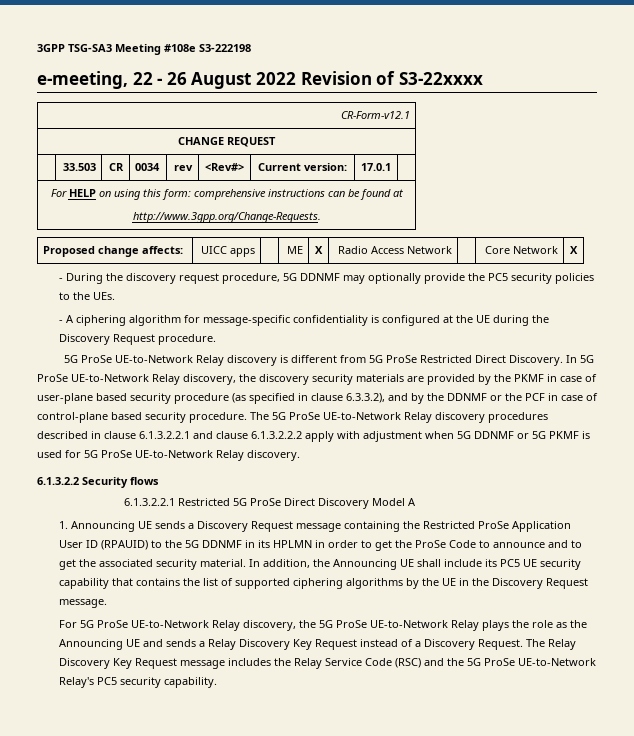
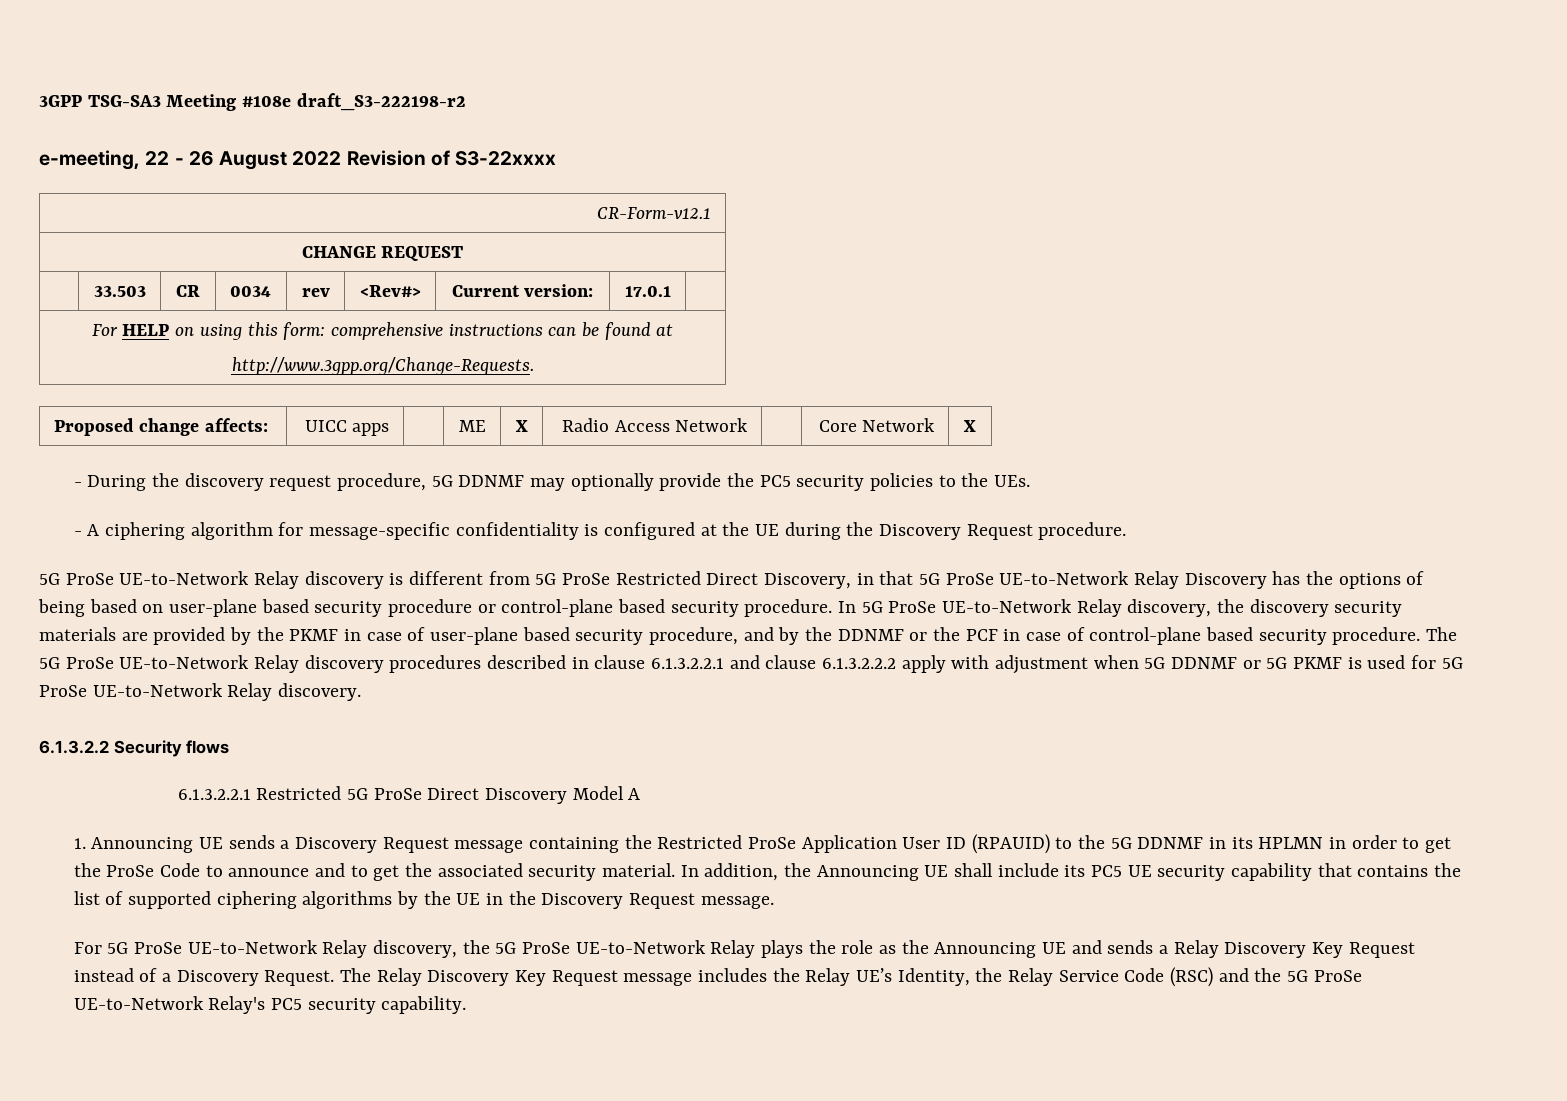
- 3GPP TSG-SA3 Meeting #108e S3-222198
+ 3GPP TSG-SA3 Meeting #108e draft_S3-222198-r2
- 5G ProSe UE-to-Network Relay discovery is different from 5G ProSe Restricted Direct Discovery.
+ 5G ProSe UE-to-Network Relay discovery is different from 5G ProSe Restricted Direct Discovery, in that 5G ProSe UE-to-Network Relay Discovery has the options of being based on user-plane based security procedure or control-plane based security procedure.
- In 5G ProSe UE-to-Network Relay discovery, the discovery security materials are provided by the PKMF in case of user-plane based security procedure (as specified in clause 6.3.3.2), and by the DDNMF or the PCF in case of control-plane based security procedure.
+ In 5G ProSe UE-to-Network Relay discovery, the discovery security materials are provided by the PKMF in case of user-plane based security procedure, and by the DDNMF or the PCF in case of control-plane based security procedure.
- The Relay Discovery Key Request message includes the Relay Service Code (RSC) and the 5G ProSe UE-to-Network Relay's PC5 security capability.
+ The Relay Discovery Key Request message includes the Relay UE’s Identity, the Relay Service Code (RSC) and the 5G ProSe UE-to-Network Relay's PC5 security capability.

